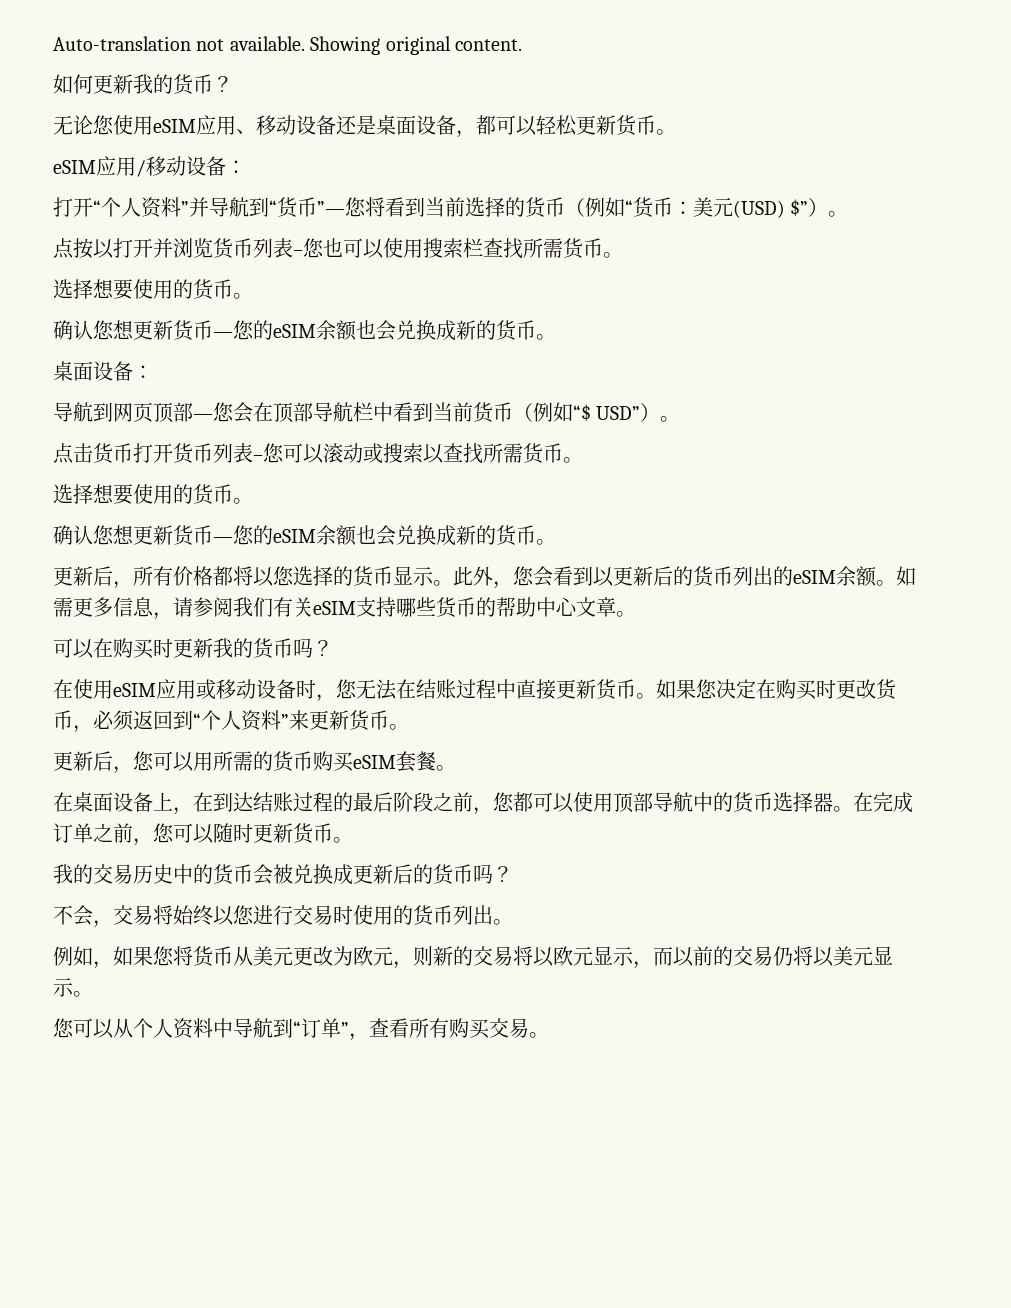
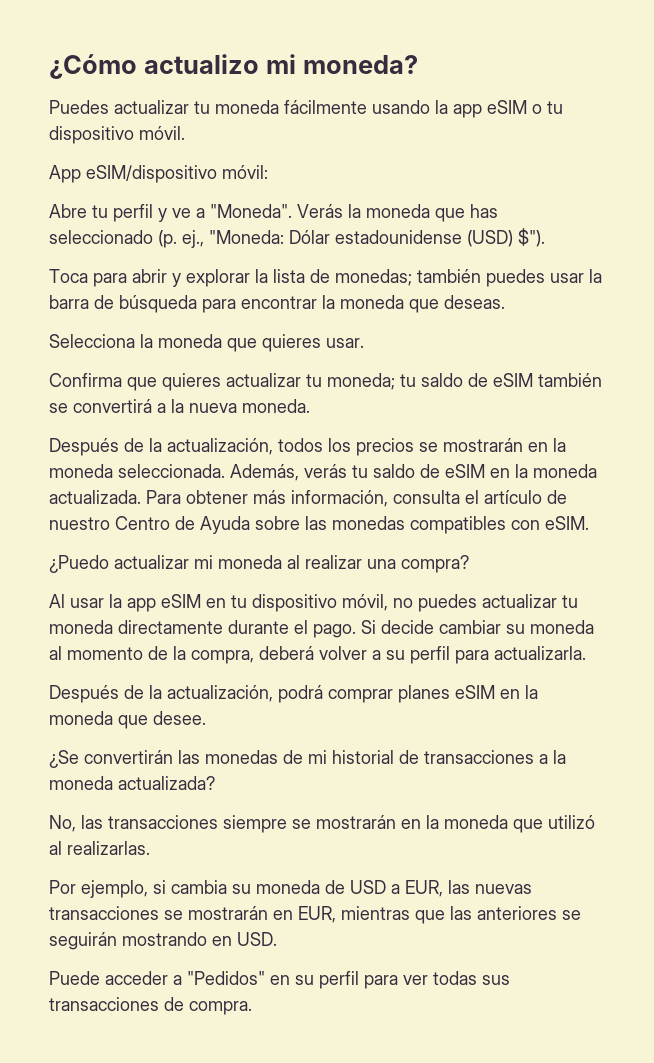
- Auto-translation not available. Showing original content.
- 如何更新我的货币？
- 无论您使用eSIM应用、移动设备还是桌面设备，都可以轻松更新货币。
- eSIM应用/移动设备：
- 打开“个人资料”并导航到“货币”—您将看到当前选择的货币（例如“货币：美元(USD) $”）。
- 点按以打开并浏览货币列表–您也可以使用搜索栏查找所需货币。
- 选择想要使用的货币。
- 确认您想更新货币—您的eSIM余额也会兑换成新的货币。
- 桌面设备：
- 导航到网页顶部—您会在顶部导航栏中看到当前货币（例如“$ USD”）。
- 点击货币打开货币列表–您可以滚动或搜索以查找所需货币。
- 选择想要使用的货币。
- 确认您想更新货币—您的eSIM余额也会兑换成新的货币。
- 更新后，所有价格都将以您选择的货币显示。此外，您会看到以更新后的货币列出的eSIM余额。如需更多信息，请参阅我们有关eSIM支持哪些货币的帮助中心文章。
- 可以在购买时更新我的货币吗？
- 在使用eSIM应用或移动设备时，您无法在结账过程中直接更新货币。如果您决定在购买时更改货币，必须返回到“个人资料”来更新货币。
- 更新后，您可以用所需的货币购买eSIM套餐。
- 在桌面设备上，在到达结账过程的最后阶段之前，您都可以使用顶部导航中的货币选择器。在完成订单之前，您可以随时更新货币。
- 我的交易历史中的货币会被兑换成更新后的货币吗？
- 不会，交易将始终以您进行交易时使用的货币列出。
- 例如，如果您将货币从美元更改为欧元，则新的交易将以欧元显示，而以前的交易仍将以美元显示。
- 您可以从个人资料中导航到“订单”，查看所有购买交易。
+ ¿Cómo actualizo mi moneda?
+ Puedes actualizar tu moneda fácilmente usando la app eSIM o tu dispositivo móvil.
+ App eSIM/dispositivo móvil:
+ Abre tu perfil y ve a "Moneda". Verás la moneda que has seleccionado (p. ej., "Moneda: Dólar estadounidense (USD) $").
+ Toca para abrir y explorar la lista de monedas; también puedes usar la barra de búsqueda para encontrar la moneda que deseas.
+ Selecciona la moneda que quieres usar.
+ Confirma que quieres actualizar tu moneda; tu saldo de eSIM también se convertirá a la nueva moneda.
+ Después de la actualización, todos los precios se mostrarán en la moneda seleccionada. Además, verás tu saldo de eSIM en la moneda actualizada. Para obtener más información, consulta el artículo de nuestro Centro de Ayuda sobre las monedas compatibles con eSIM.
+ ¿Puedo actualizar mi moneda al realizar una compra?
+ Al usar la app eSIM en tu dispositivo móvil, no puedes actualizar tu moneda directamente durante el pago. Si decide cambiar su moneda al momento de la compra, deberá volver a su perfil para actualizarla.
+ Después de la actualización, podrá comprar planes eSIM en la moneda que desee.
+ ¿Se convertirán las monedas de mi historial de transacciones a la moneda actualizada?
+ No, las transacciones siempre se mostrarán en la moneda que utilizó al realizarlas.
+ Por ejemplo, si cambia su moneda de USD a EUR, las nuevas transacciones se mostrarán en EUR, mientras que las anteriores se seguirán mostrando en USD.
+ Puede acceder a "Pedidos" en su perfil para ver todas sus transacciones de compra.

